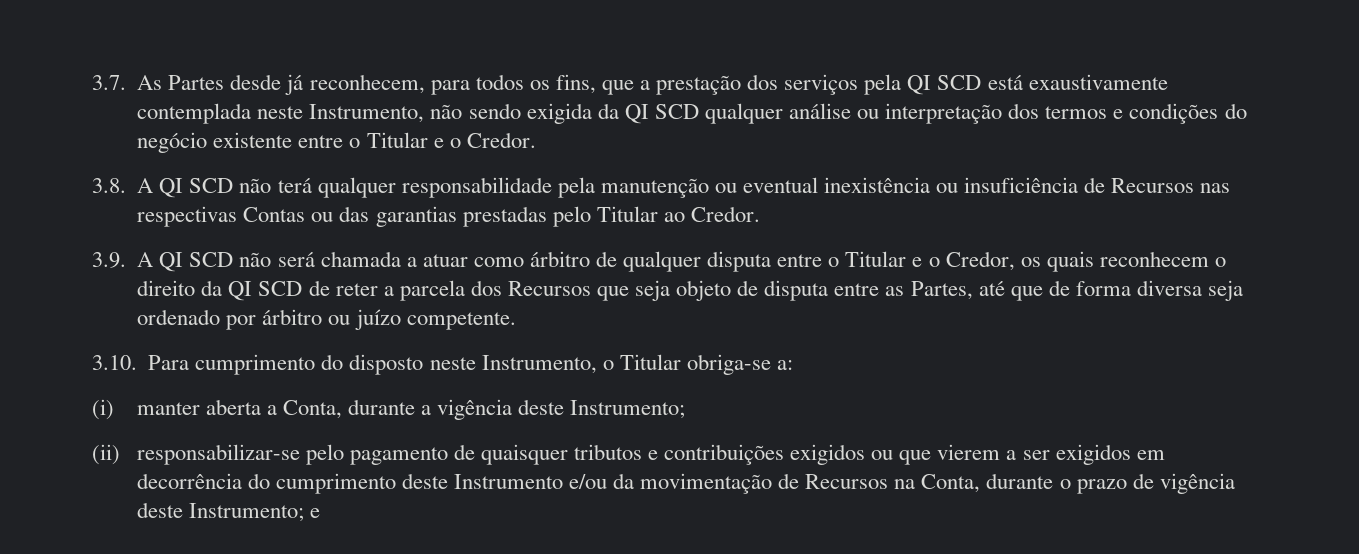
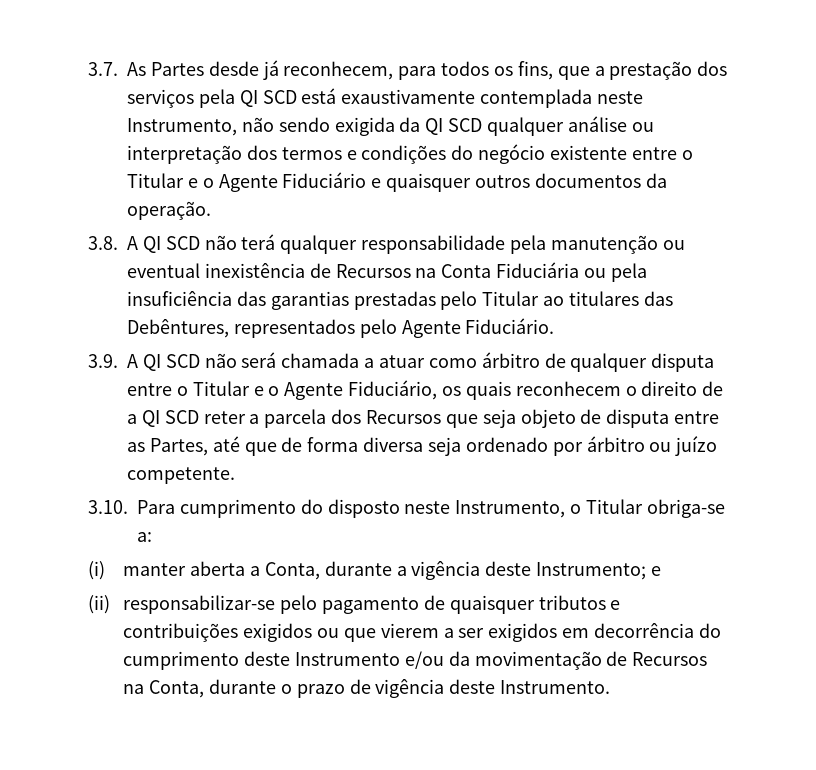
- 3.7. As Partes desde já reconhecem, para todos os fins, que a prestação dos serviços pela QI SCD está exaustivamente contemplada neste Instrumento, não sendo exigida da QI SCD qualquer análise ou interpretação dos termos e condições do negócio existente entre o Titular e o Credor.
+ 3.7. As Partes desde já reconhecem, para todos os fins, que a prestação dos serviços pela QI SCD está exaustivamente contemplada neste Instrumento, não sendo exigida da QI SCD qualquer análise ou interpretação dos termos e condições do negócio existente entre o Titular e o Agente Fiduciário e quaisquer outros documentos da operação.
- 3.8. A QI SCD não terá qualquer responsabilidade pela manutenção ou eventual inexistência ou insuficiência de Recursos nas respectivas Contas ou das garantias prestadas pelo Titular ao Credor.
+ 3.8. A QI SCD não terá qualquer responsabilidade pela manutenção ou eventual inexistência de Recursos na Conta Fiduciária ou pela insuficiência das garantias prestadas pelo Titular ao titulares das Debêntures, representados pelo Agente Fiduciário.
- 3.9. A QI SCD não será chamada a atuar como árbitro de qualquer disputa entre o Titular e o Credor, os quais reconhecem o direito da QI SCD de reter a parcela dos Recursos que seja objeto de disputa entre as Partes, até que de forma diversa seja ordenado por árbitro ou juízo competente.
+ 3.9. A QI SCD não será chamada a atuar como árbitro de qualquer disputa entre o Titular e o Agente Fiduciário, os quais reconhecem o direito de a QI SCD reter a parcela dos Recursos que seja objeto de disputa entre as Partes, até que de forma diversa seja ordenado por árbitro ou juízo competente.
- (i) manter aberta a Conta, durante a vigência deste Instrumento;
+ (i) manter aberta a Conta, durante a vigência deste Instrumento; e
- (ii) responsabilizar-se pelo pagamento de quaisquer tributos e contribuições exigidos ou que vierem a ser exigidos em decorrência do cumprimento deste Instrumento e/ou da movimentação de Recursos na Conta, durante o prazo de vigência deste Instrumento; e
+ (ii) responsabilizar-se pelo pagamento de quaisquer tributos e contribuições exigidos ou que vierem a ser exigidos em decorrência do cumprimento deste Instrumento e/ou da movimentação de Recursos na Conta, durante o prazo de vigência deste Instrumento.

